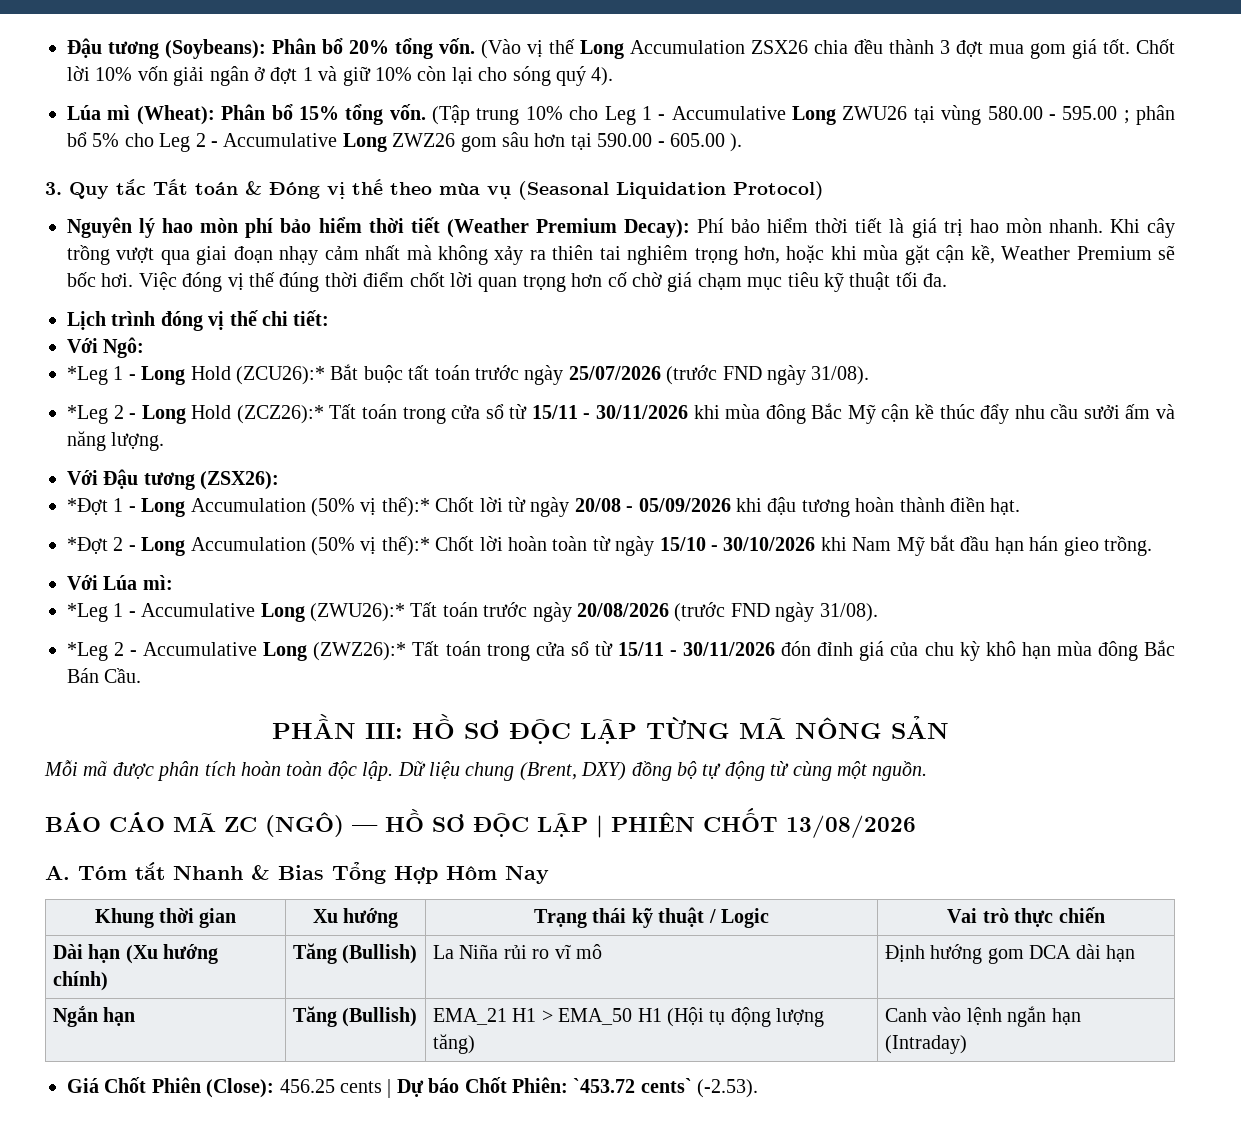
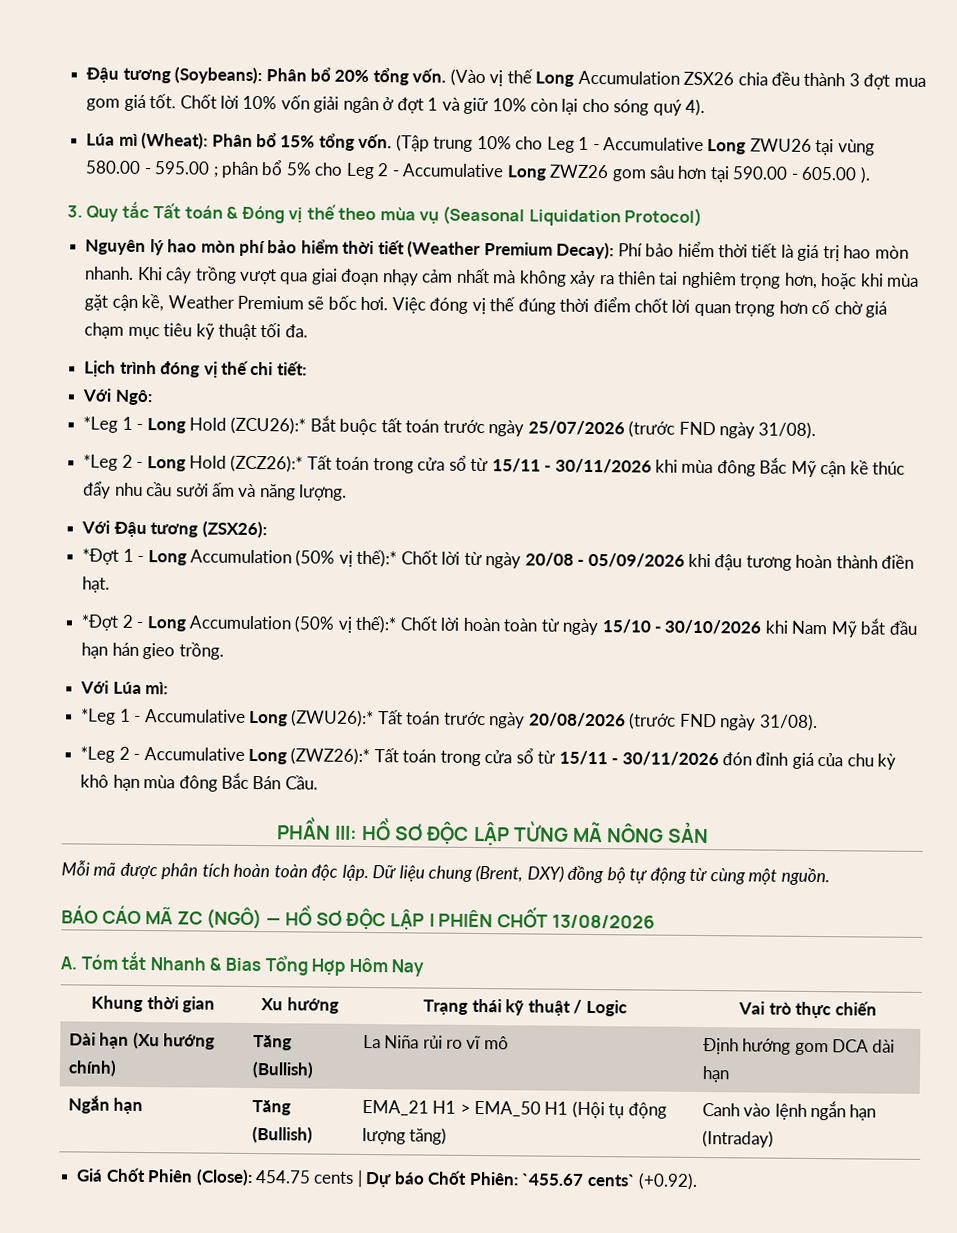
- Giá Chốt Phiên (Close): 456.25 cents | Dự báo Chốt Phiên: `453.72 cents` (-2.53).
+ Giá Chốt Phiên (Close): 454.75 cents | Dự báo Chốt Phiên: `455.67 cents` (+0.92).

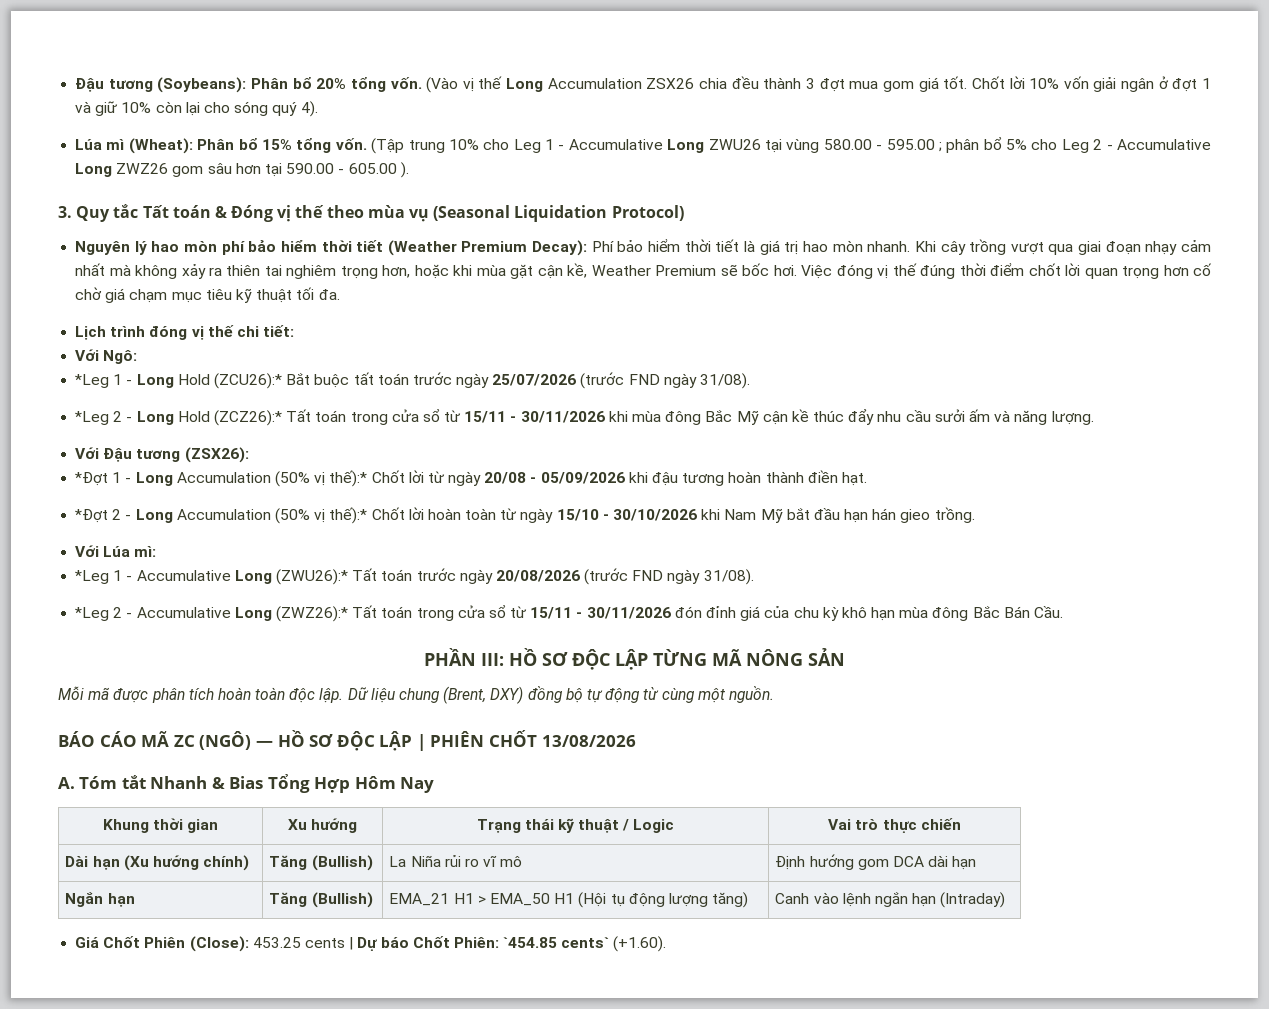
- Giá Chốt Phiên (Close): 454.75 cents | Dự báo Chốt Phiên: `455.67 cents` (+0.92).
+ Giá Chốt Phiên (Close): 453.25 cents | Dự báo Chốt Phiên: `454.85 cents` (+1.60).

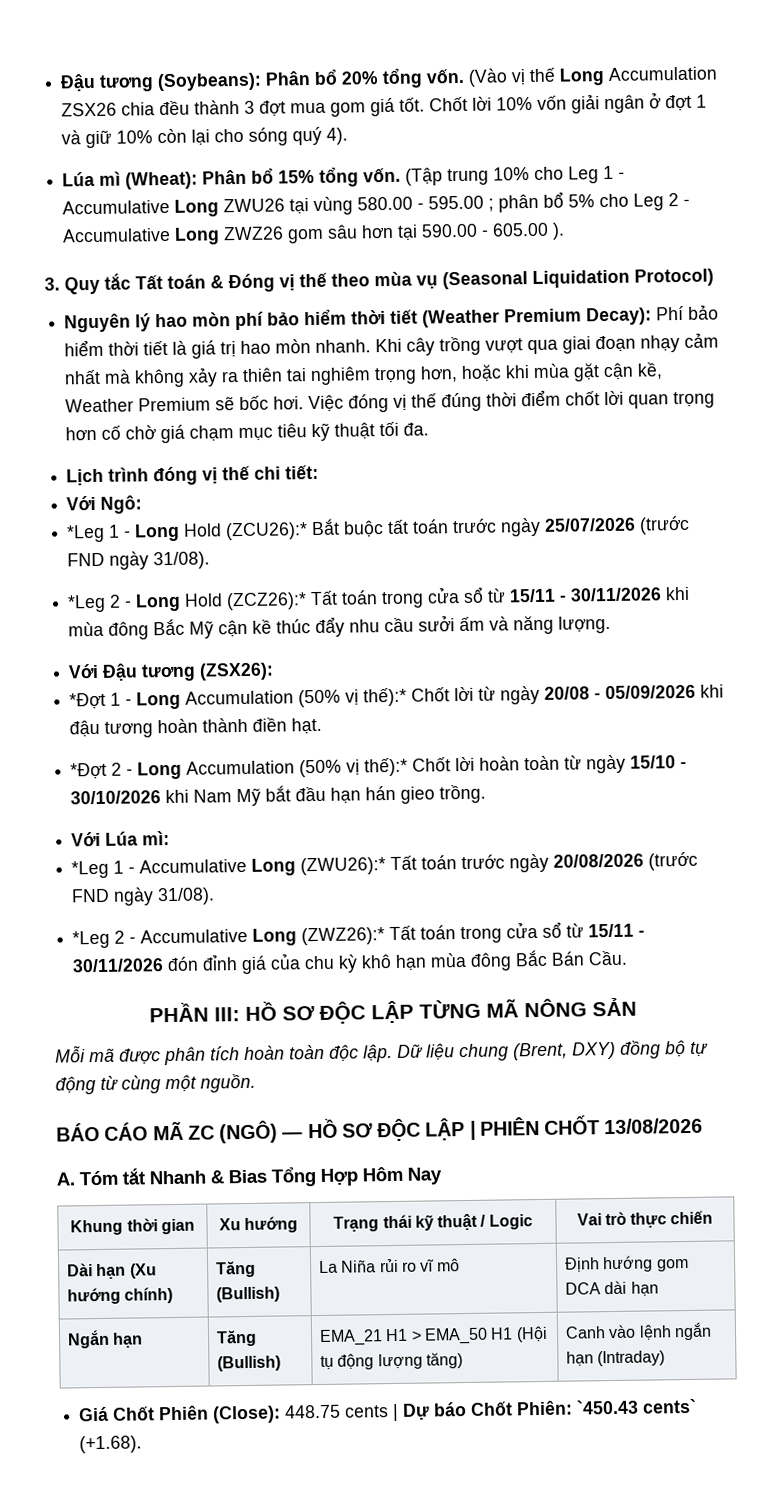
- Giá Chốt Phiên (Close): 453.25 cents | Dự báo Chốt Phiên: `454.85 cents` (+1.60).
+ Giá Chốt Phiên (Close): 448.75 cents | Dự báo Chốt Phiên: `450.43 cents` (+1.68).

